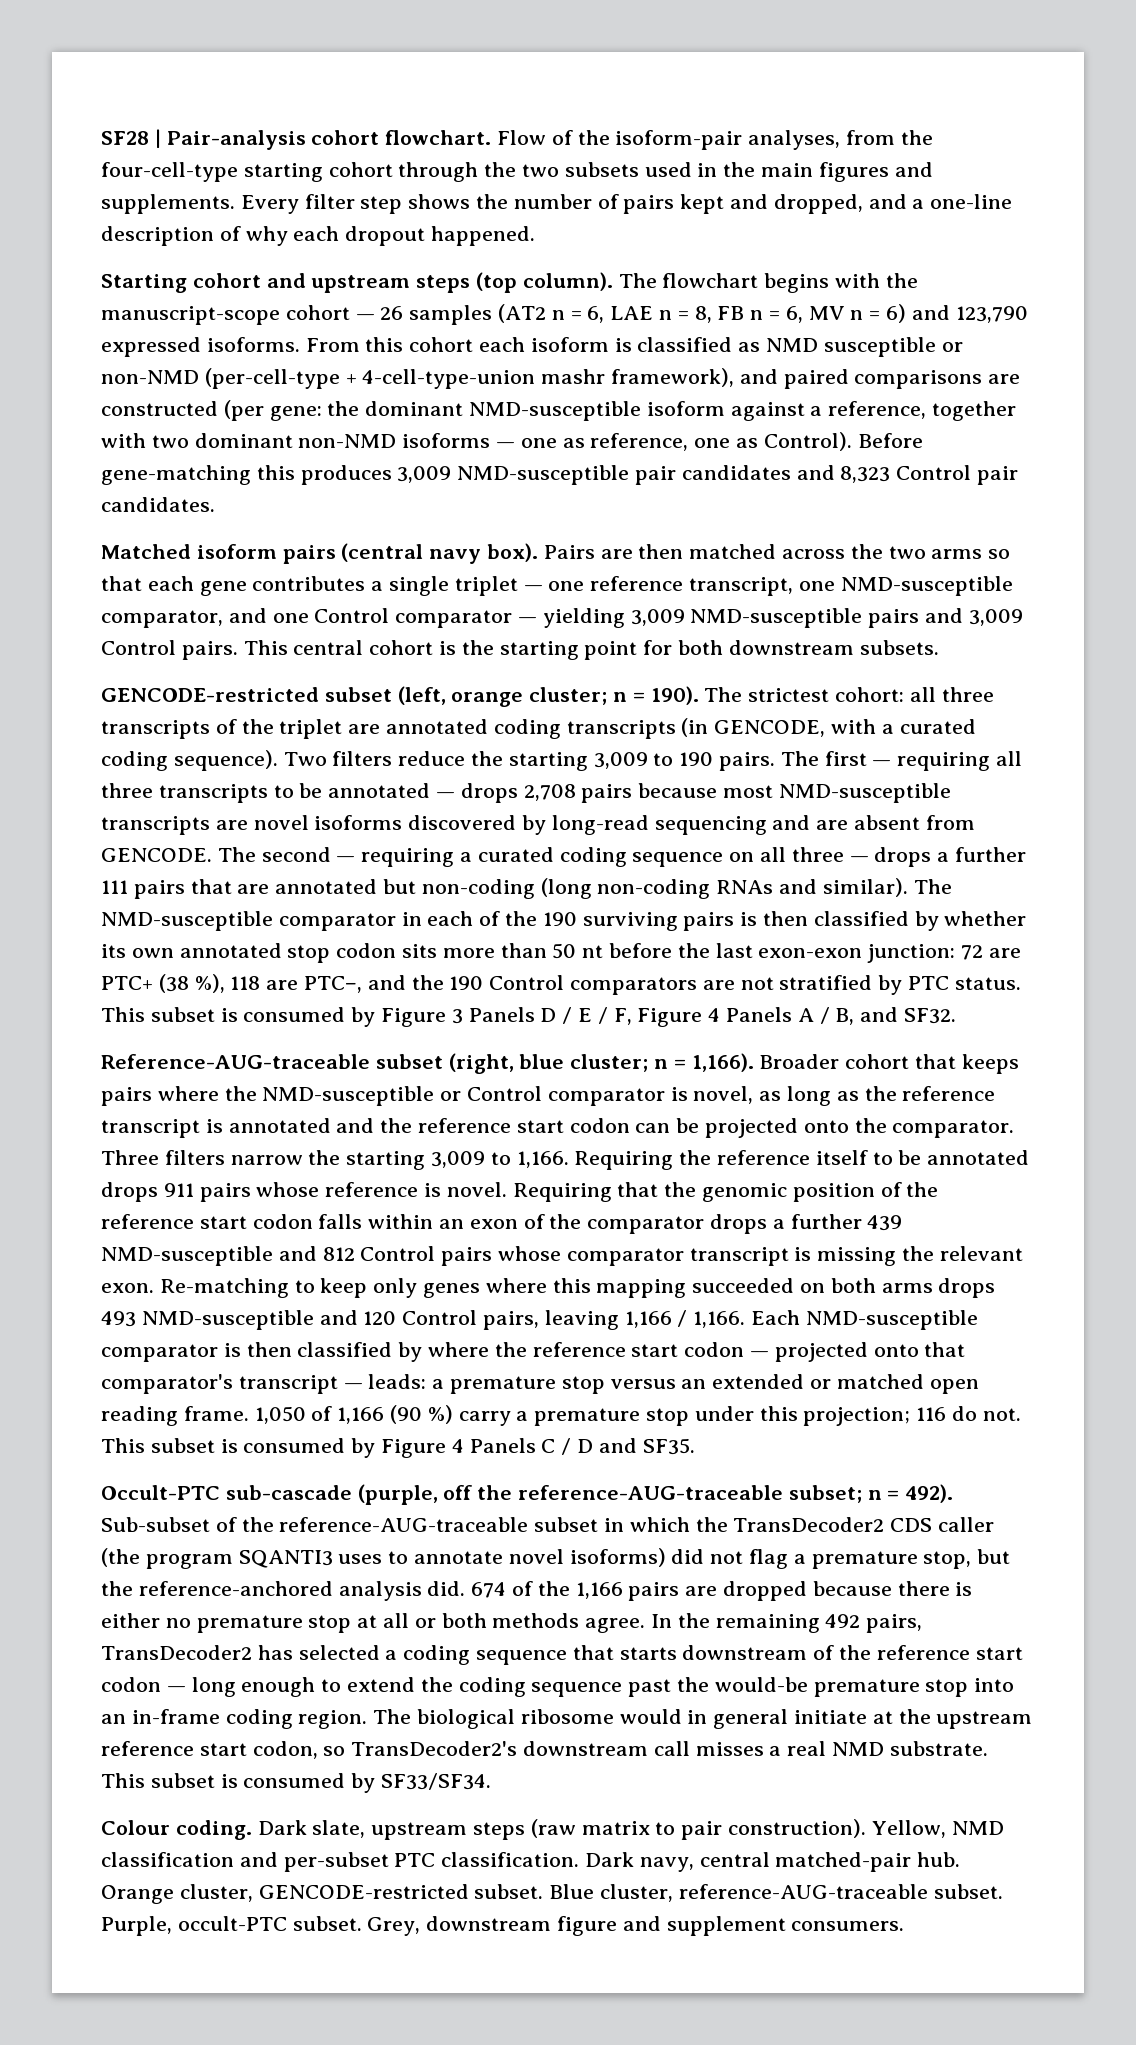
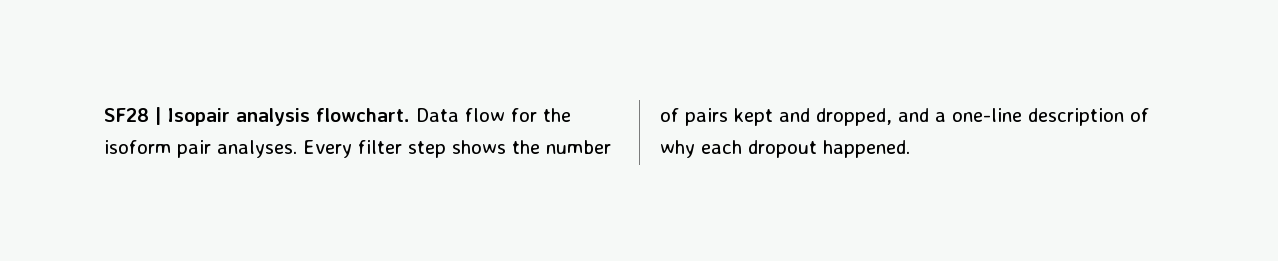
- SF28 | Pair-analysis cohort flowchart. Flow of the isoform-pair analyses, from the four-cell-type starting cohort through the two subsets used in the main figures and supplements.
+ SF28 | Isopair analysis flowchart. Data flow for the isoform pair analyses.
- Starting cohort and upstream steps (top column). The flowchart begins with the manuscript-scope cohort — 26 samples (AT2 n = 6, LAE n = 8, FB n = 6, MV n = 6) and 123,790 expressed isoforms. From this cohort each isoform is classified as NMD susceptible or non-NMD (per-cell-type + 4-cell-type-union mashr framework), and paired comparisons are constructed (per gene: the dominant NMD-susceptible isoform against a reference, together with two dominant non-NMD isoforms — one as reference, one as Control). Before gene-matching this produces 3,009 NMD-susceptible pair candidates and 8,323 Control pair candidates.
- Matched isoform pairs (central navy box). Pairs are then matched across the two arms so that each gene contributes a single triplet — one reference transcript, one NMD-susceptible comparator, and one Control comparator — yielding 3,009 NMD-susceptible pairs and 3,009 Control pairs. This central cohort is the starting point for both downstream subsets.
- GENCODE-restricted subset (left, orange cluster; n = 190). The strictest cohort: all three transcripts of the triplet are annotated coding transcripts (in GENCODE, with a curated coding sequence). Two filters reduce the starting 3,009 to 190 pairs. The first — requiring all three transcripts to be annotated — drops 2,708 pairs because most NMD-susceptible transcripts are novel isoforms discovered by long-read sequencing and are absent from GENCODE. The second — requiring a curated coding sequence on all three — drops a further 111 pairs that are annotated but non-coding (long non-coding RNAs and similar). The NMD-susceptible comparator in each of the 190 surviving pairs is then classified by whether its own annotated stop codon sits more than 50 nt before the last exon-exon junction: 72 are PTC+ (38 %), 118 are PTC−, and the 190 Control comparators are not stratified by PTC status. This subset is consumed by Figure 3 Panels D / E / F, Figure 4 Panels A / B, and SF32.
- Reference-AUG-traceable subset (right, blue cluster; n = 1,166). Broader cohort that keeps pairs where the NMD-susceptible or Control comparator is novel, as long as the reference transcript is annotated and the reference start codon can be projected onto the comparator. Three filters narrow the starting 3,009 to 1,166. Requiring the reference itself to be annotated drops 911 pairs whose reference is novel. Requiring that the genomic position of the reference start codon falls within an exon of the comparator drops a further 439 NMD-susceptible and 812 Control pairs whose comparator transcript is missing the relevant exon. Re-matching to keep only genes where this mapping succeeded on both arms drops 493 NMD-susceptible and 120 Control pairs, leaving 1,166 / 1,166. Each NMD-susceptible comparator is then classified by where the reference start codon — projected onto that comparator's transcript — leads: a premature stop versus an extended or matched open reading frame. 1,050 of 1,166 (90 %) carry a premature stop under this projection; 116 do not. This subset is consumed by Figure 4 Panels C / D and SF35.
- Occult-PTC sub-cascade (purple, off the reference-AUG-traceable subset; n = 492). Sub-subset of the reference-AUG-traceable subset in which the TransDecoder2 CDS caller (the program SQANTI3 uses to annotate novel isoforms) did not flag a premature stop, but the reference-anchored analysis did. 674 of the 1,166 pairs are dropped because there is either no premature stop at all or both methods agree. In the remaining 492 pairs, TransDecoder2 has selected a coding sequence that starts downstream of the reference start codon — long enough to extend the coding sequence past the would-be premature stop into an in-frame coding region. The biological ribosome would in general initiate at the upstream reference start codon, so TransDecoder2's downstream call misses a real NMD substrate. This subset is consumed by SF33/SF34.
- Colour coding. Dark slate, upstream steps (raw matrix to pair construction). Yellow, NMD classification and per-subset PTC classification. Dark navy, central matched-pair hub. Orange cluster, GENCODE-restricted subset. Blue cluster, reference-AUG-traceable subset. Purple, occult-PTC subset. Grey, downstream figure and supplement consumers.

